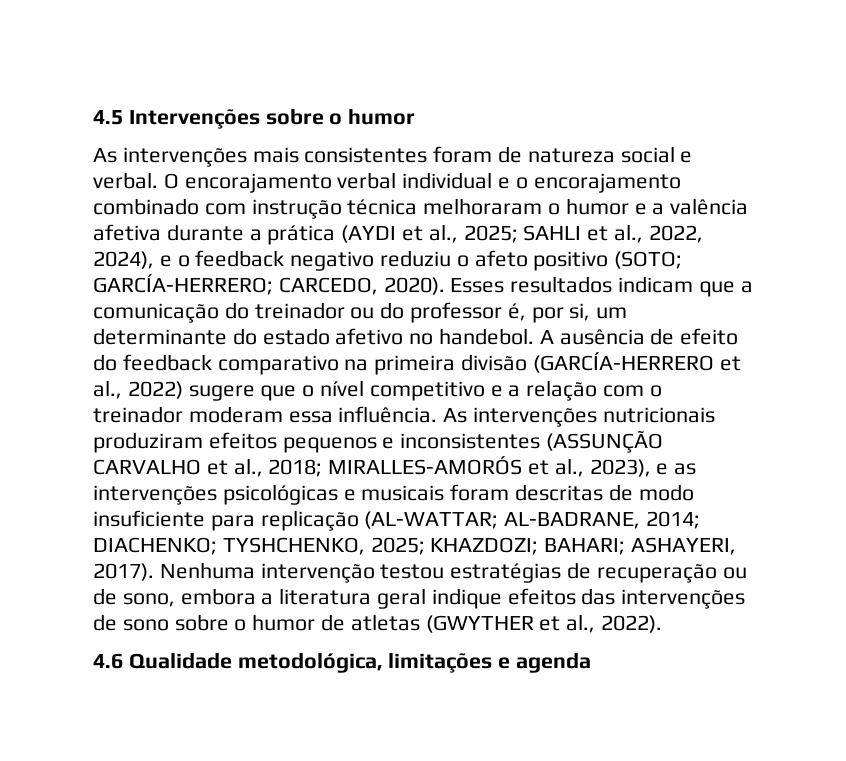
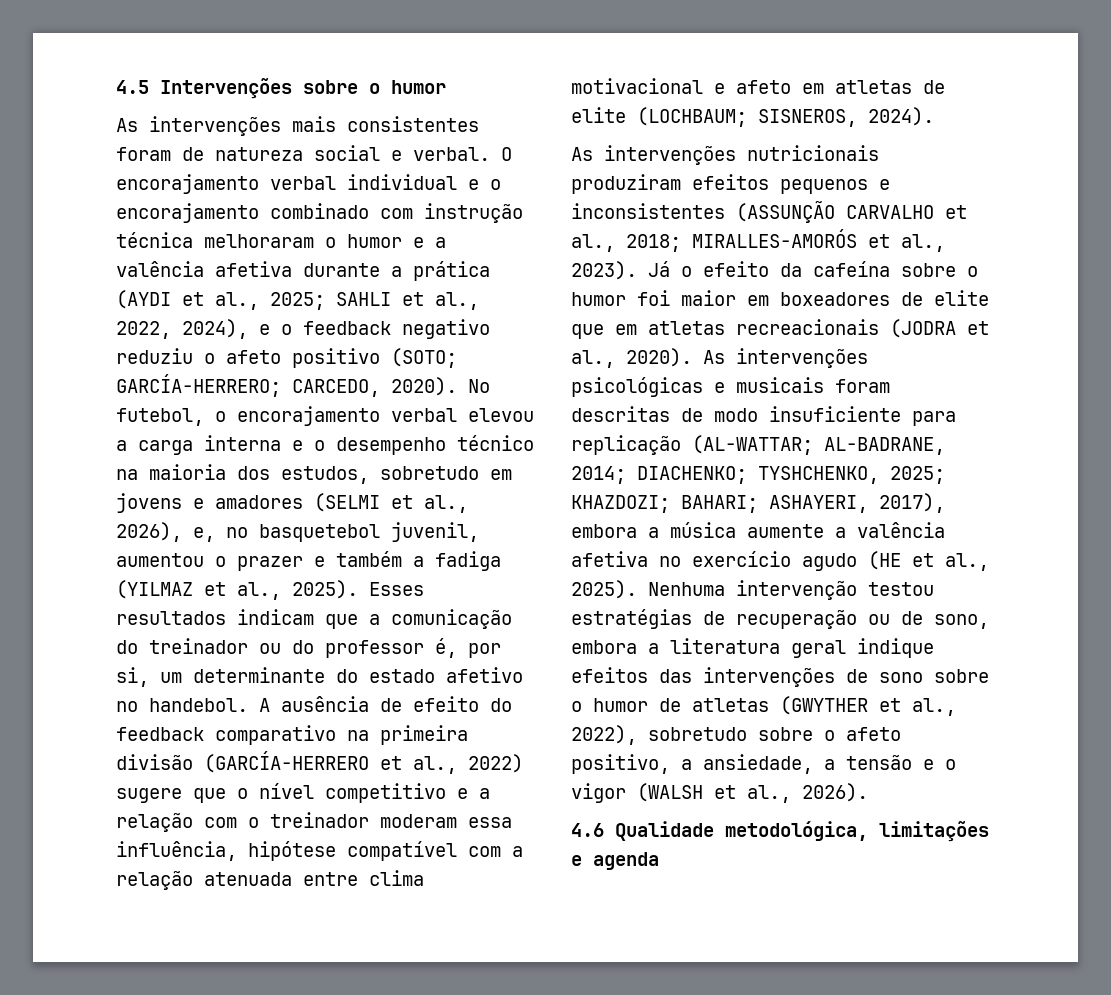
+ No futebol, o encorajamento verbal elevou a carga interna e o desempenho técnico na maioria dos estudos, sobretudo em jovens e amadores (SELMI et al., 2026), e, no basquetebol juvenil, aumentou o prazer e também a fadiga (YILMAZ et al., 2025).
- A ausência de efeito do feedback comparativo na primeira divisão (GARCÍA-HERRERO et al., 2022) sugere que o nível competitivo e a relação com o treinador moderam essa influência. As intervenções nutricionais produziram efeitos pequenos e inconsistentes (ASSUNÇÃO CARVALHO et al., 2018;
+ A ausência de efeito do feedback comparativo na primeira divisão (GARCÍA-HERRERO et al., 2022) sugere que o nível competitivo e a relação com o treinador moderam essa influência, hipótese compatível com a relação atenuada entre clima motivacional e afeto em atletas de elite (LOCHBAUM; SISNEROS, 2024).
+ As intervenções nutricionais produziram efeitos pequenos e inconsistentes (ASSUNÇÃO CARVALHO et al., 2018;
- MIRALLES-AMORÓS et al., 2023), e as intervenções psicológicas e musicais foram descritas de modo insuficiente para replicação (AL-WATTAR;
+ MIRALLES-AMORÓS et al., 2023). Já o efeito da cafeína sobre o humor foi maior em boxeadores de elite que em atletas recreacionais (JODRA et al., 2020). As intervenções psicológicas e musicais foram descritas de modo insuficiente para replicação (AL-WATTAR;
- ASHAYERI, 2017).
+ ASHAYERI, 2017), embora a música aumente a valência afetiva no exercício agudo (HE et al., 2025).
- Nenhuma intervenção testou estratégias de recuperação ou de sono, embora a literatura geral indique efeitos das intervenções de sono sobre o humor de atletas (GWYTHER et al., 2022).
+ Nenhuma intervenção testou estratégias de recuperação ou de sono, embora a literatura geral indique efeitos das intervenções de sono sobre o humor de atletas (GWYTHER et al., 2022), sobretudo sobre o afeto positivo, a ansiedade, a tensão e o vigor (WALSH et al., 2026).

